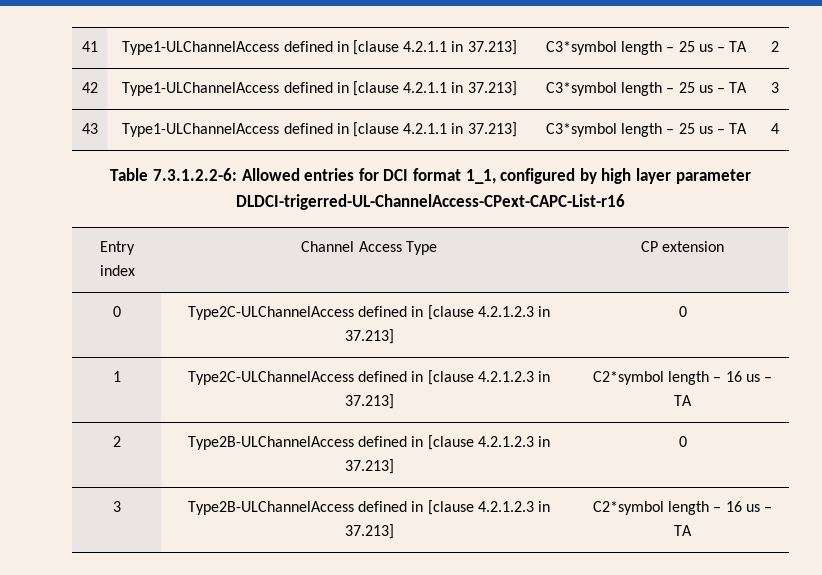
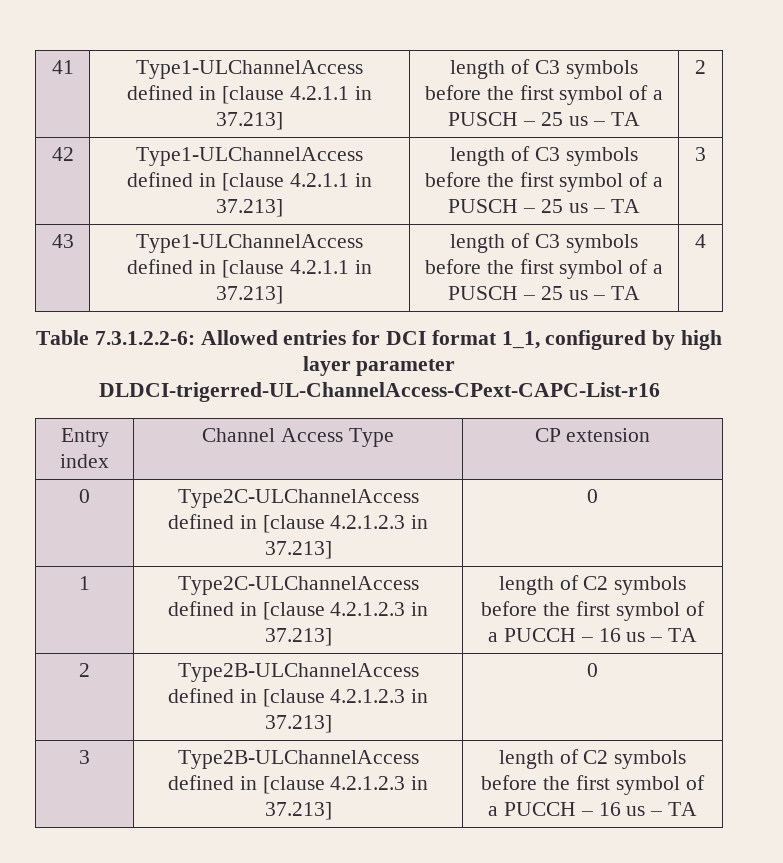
- 41 | Type1-ULChannelAccess defined in [clause 4.2.1.1 in 37.213] | C3*symbol length – 25 us – TA | 2
+ 41 | Type1-ULChannelAccess defined in [clause 4.2.1.1 in 37.213] | length of C3 symbols before the first symbol of a PUSCH – 25 us – TA | 2
- 42 | Type1-ULChannelAccess defined in [clause 4.2.1.1 in 37.213] | C3*symbol length – 25 us – TA | 3
+ 42 | Type1-ULChannelAccess defined in [clause 4.2.1.1 in 37.213] | length of C3 symbols before the first symbol of a PUSCH – 25 us – TA | 3
- 43 | Type1-ULChannelAccess defined in [clause 4.2.1.1 in 37.213] | C3*symbol length – 25 us – TA | 4
+ 43 | Type1-ULChannelAccess defined in [clause 4.2.1.1 in 37.213] | length of C3 symbols before the first symbol of a PUSCH – 25 us – TA | 4
- 1 | Type2C-ULChannelAccess defined in [clause 4.2.1.2.3 in 37.213] | C2*symbol length – 16 us – TA
+ 1 | Type2C-ULChannelAccess defined in [clause 4.2.1.2.3 in 37.213] | length of C2 symbols before the first symbol of a PUCCH – 16 us – TA
- 3 | Type2B-ULChannelAccess defined in [clause 4.2.1.2.3 in 37.213] | C2*symbol length – 16 us – TA
+ 3 | Type2B-ULChannelAccess defined in [clause 4.2.1.2.3 in 37.213] | length of C2 symbols before the first symbol of a PUCCH – 16 us – TA

